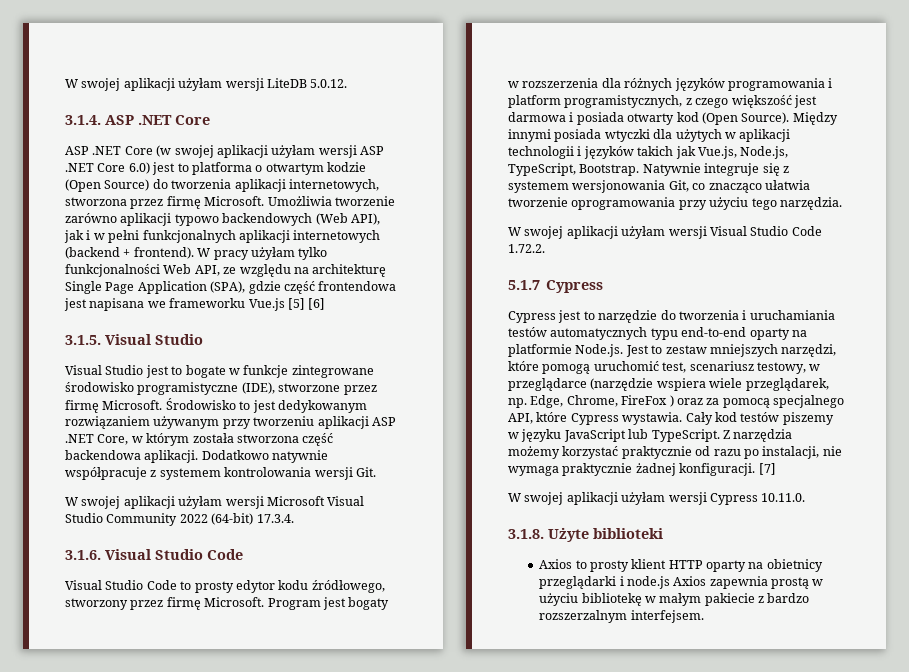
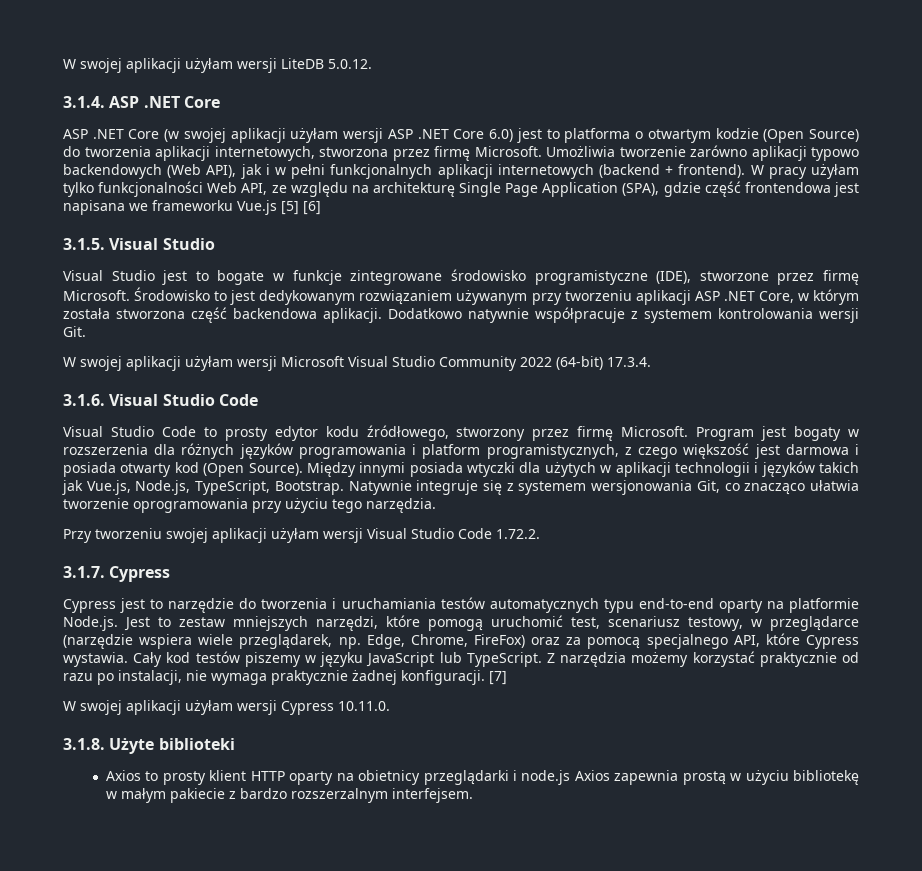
- W swojej aplikacji użyłam wersji Visual Studio Code 1.72.2.
+ Przy tworzeniu swojej aplikacji użyłam wersji Visual Studio Code 1.72.2.
- 5.1.7 Cypress
+ 3.1.7. Cypress
- Cypress jest to narzędzie do tworzenia i uruchamiania testów automatycznych typu end-to-end oparty na platformie Node.js. Jest to zestaw mniejszych narzędzi, które pomogą uruchomić test, scenariusz testowy, w przeglądarce (narzędzie wspiera wiele przeglądarek, np. Edge, Chrome, FireFox ) oraz za pomocą specjalnego API, które Cypress wystawia.
+ Cypress jest to narzędzie do tworzenia i uruchamiania testów automatycznych typu end-to-end oparty na platformie Node.js. Jest to zestaw mniejszych narzędzi, które pomogą uruchomić test, scenariusz testowy, w przeglądarce (narzędzie wspiera wiele przeglądarek, np. Edge, Chrome, FireFox) oraz za pomocą specjalnego API, które Cypress wystawia.

